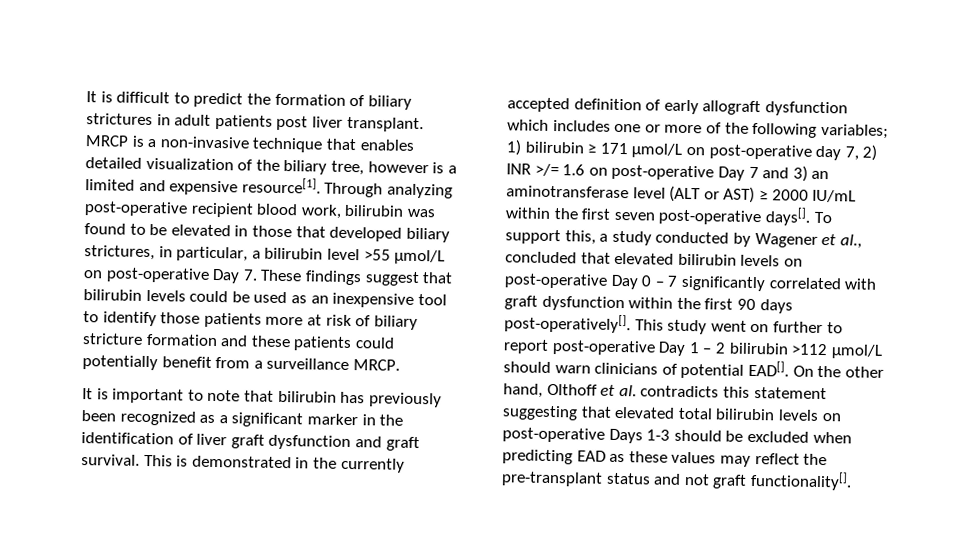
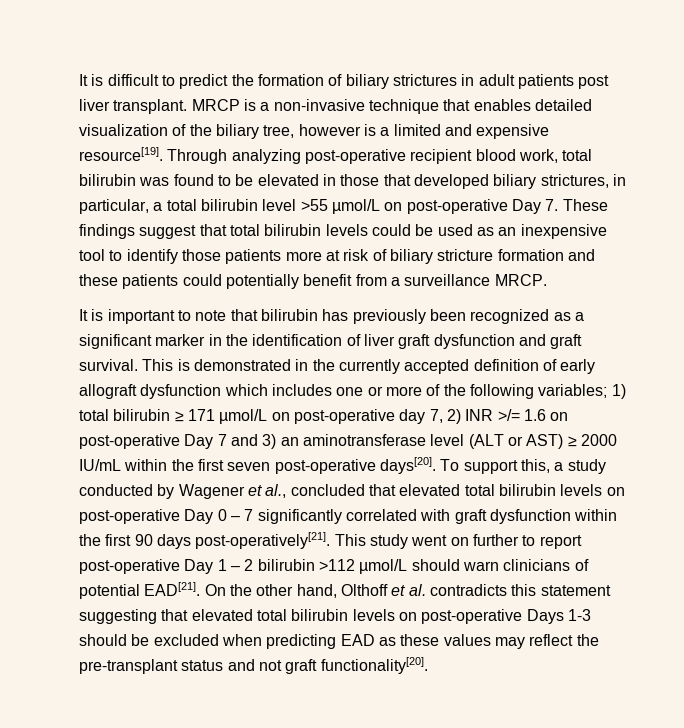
- MRCP is a non-invasive technique that enables detailed visualization of the biliary tree, however is a limited and expensive resource[1].
+ MRCP is a non-invasive technique that enables detailed visualization of the biliary tree, however is a limited and expensive resource[19].
- Through analyzing post-operative recipient blood work, bilirubin was found to be elevated in those that developed biliary strictures, in particular, a bilirubin level >55 µmol/L on post-operative Day 7. These findings suggest that bilirubin levels could be used as an inexpensive tool to identify those patients more at risk of biliary stricture formation and these patients could potentially benefit from a surveillance MRCP.
+ Through analyzing post-operative recipient blood work, total bilirubin was found to be elevated in those that developed biliary strictures, in particular, a total bilirubin level >55 µmol/L on post-operative Day 7. These findings suggest that total bilirubin levels could be used as an inexpensive tool to identify those patients more at risk of biliary stricture formation and these patients could potentially benefit from a surveillance MRCP.
- This is demonstrated in the currently accepted definition of early allograft dysfunction which includes one or more of the following variables; 1) bilirubin ≥ 171 µmol/L on post-operative day 7, 2) INR >/= 1.6 on post-operative Day 7 and 3) an aminotransferase level (ALT or AST) ≥ 2000 IU/mL within the first seven post-operative days[].
+ This is demonstrated in the currently accepted definition of early allograft dysfunction which includes one or more of the following variables; 1) total bilirubin ≥ 171 µmol/L on post-operative day 7, 2) INR >/= 1.6 on post-operative Day 7 and 3) an aminotransferase level (ALT or AST) ≥ 2000 IU/mL within the first seven post-operative days[20].
- To support this, a study conducted by Wagener et al., concluded that elevated bilirubin levels on post-operative Day 0 – 7 significantly correlated with graft dysfunction within the first 90 days post-operatively[].
+ To support this, a study conducted by Wagener et al., concluded that elevated total bilirubin levels on post-operative Day 0 – 7 significantly correlated with graft dysfunction within the first 90 days post-operatively[21].
- This study went on further to report post-operative Day 1 – 2 bilirubin >112 µmol/L should warn clinicians of potential EAD[].
+ This study went on further to report post-operative Day 1 – 2 bilirubin >112 µmol/L should warn clinicians of potential EAD[21].
- On the other hand, Olthoff et al. contradicts this statement suggesting that elevated total bilirubin levels on post-operative Days 1-3 should be excluded when predicting EAD as these values may reflect the pre-transplant status and not graft functionality[].
+ On the other hand, Olthoff et al. contradicts this statement suggesting that elevated total bilirubin levels on post-operative Days 1-3 should be excluded when predicting EAD as these values may reflect the pre-transplant status and not graft functionality[20].

